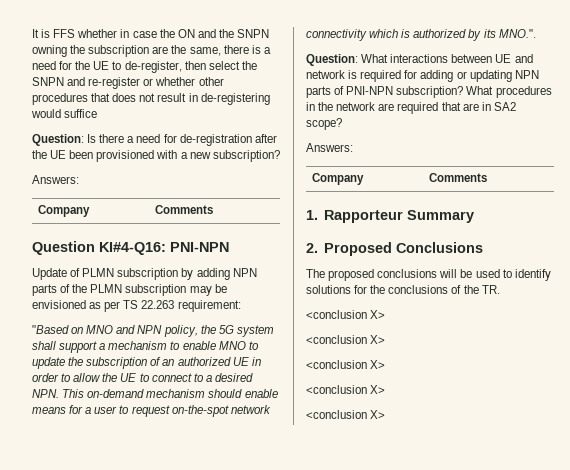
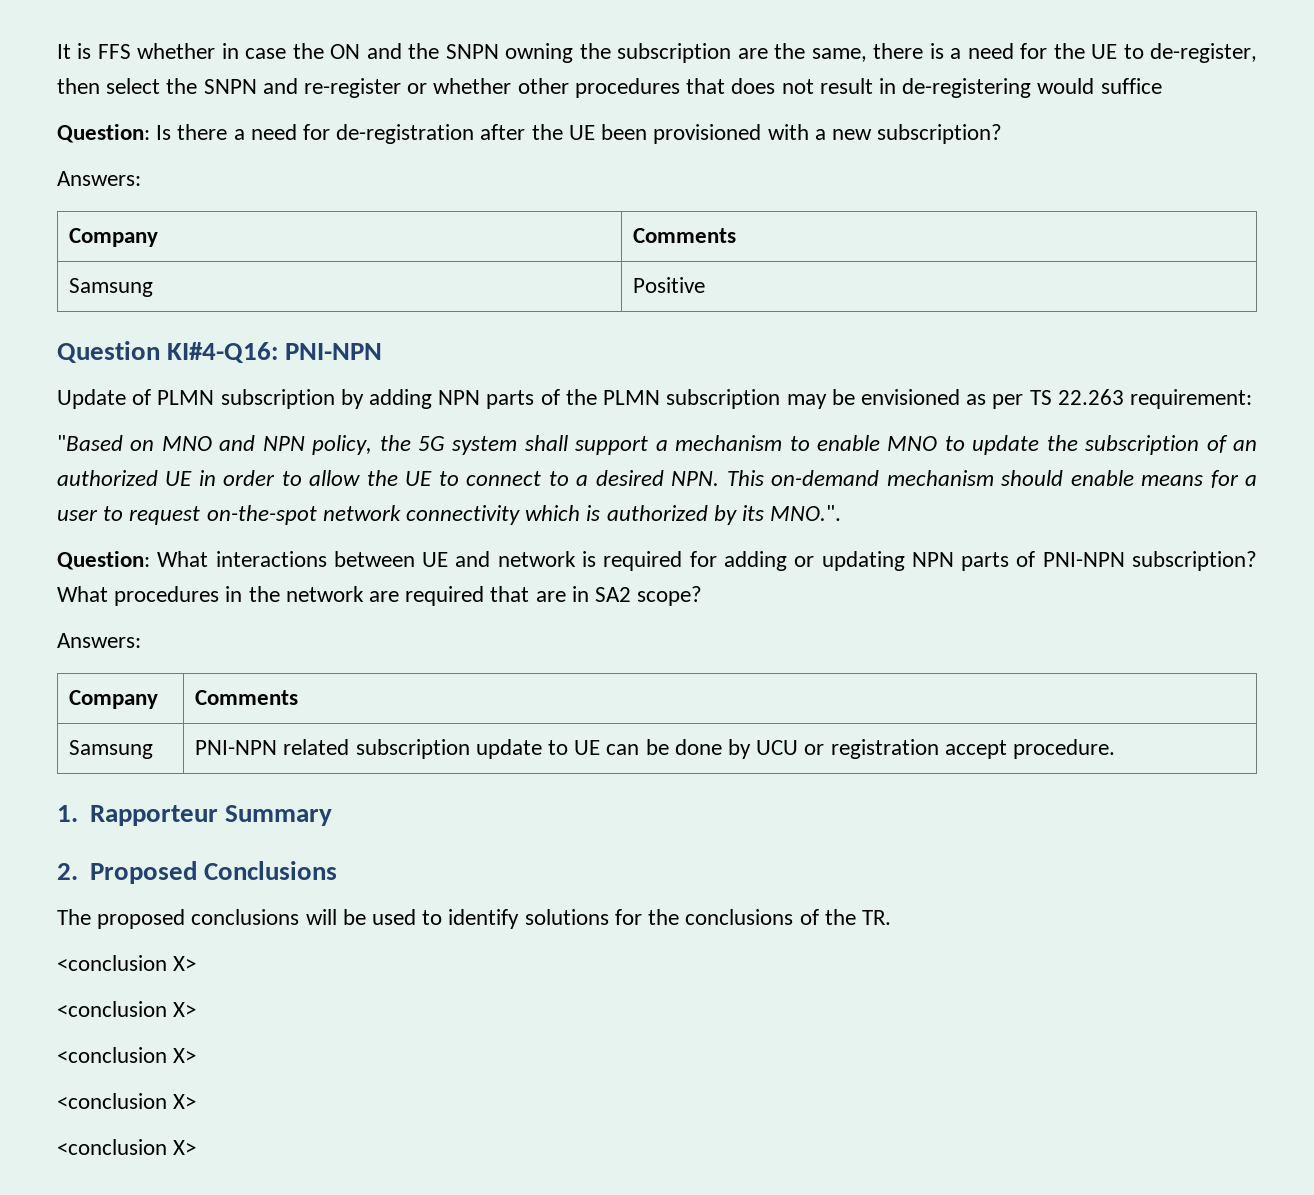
+ Samsung | Positive
+ Samsung | PNI-NPN related subscription update to UE can be done by UCU or registration accept procedure.

